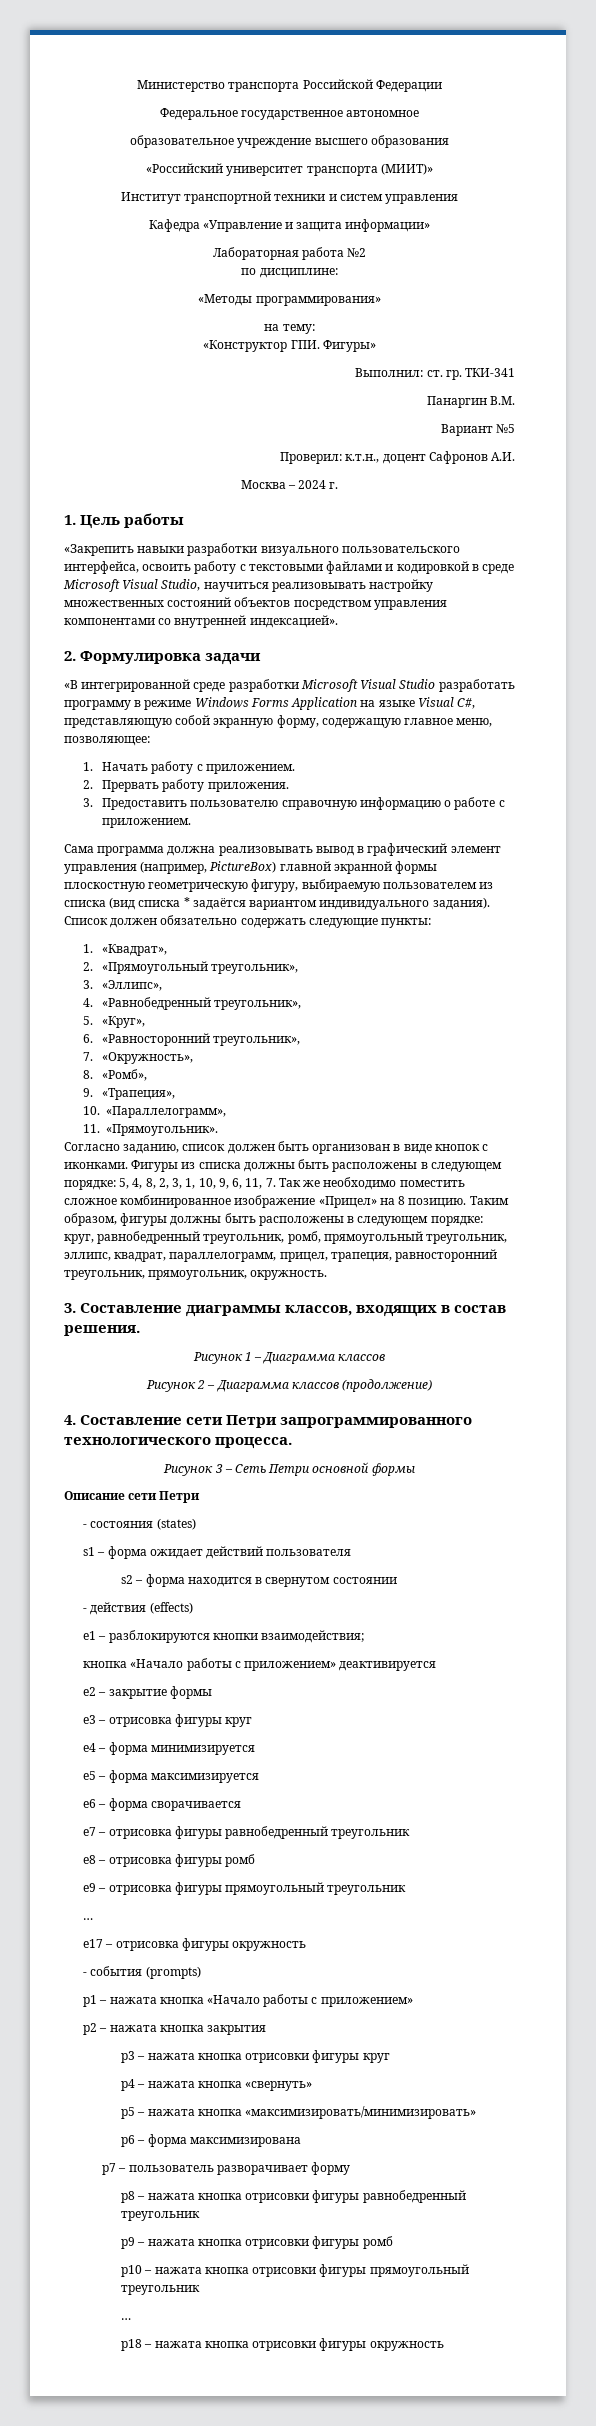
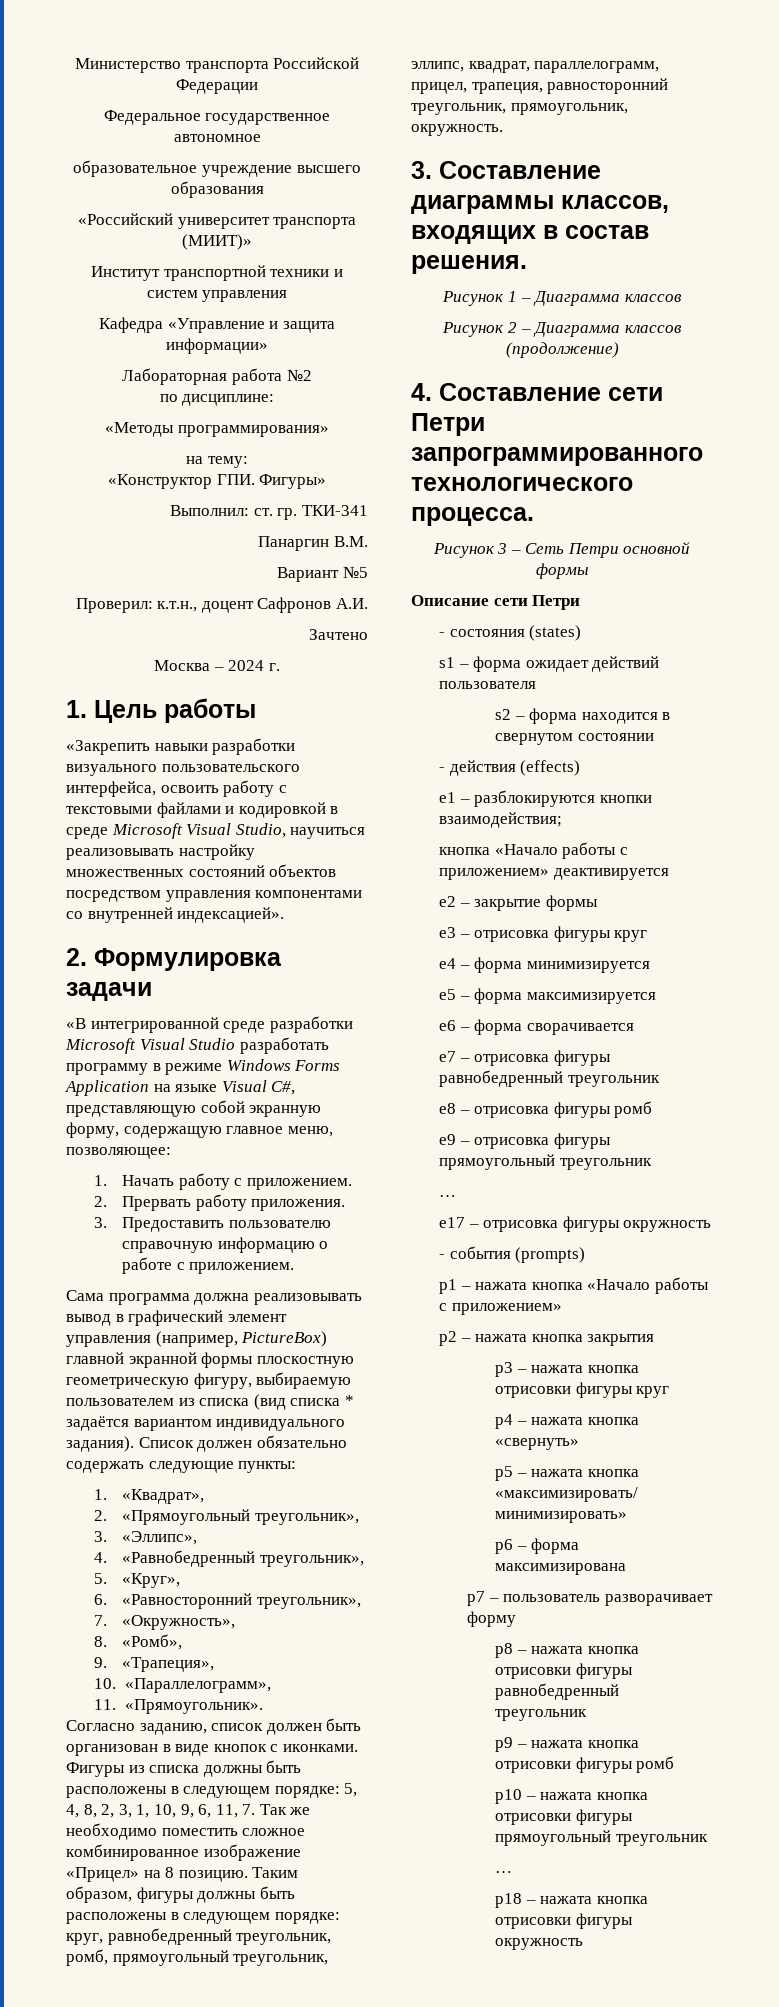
+ Зачтено

